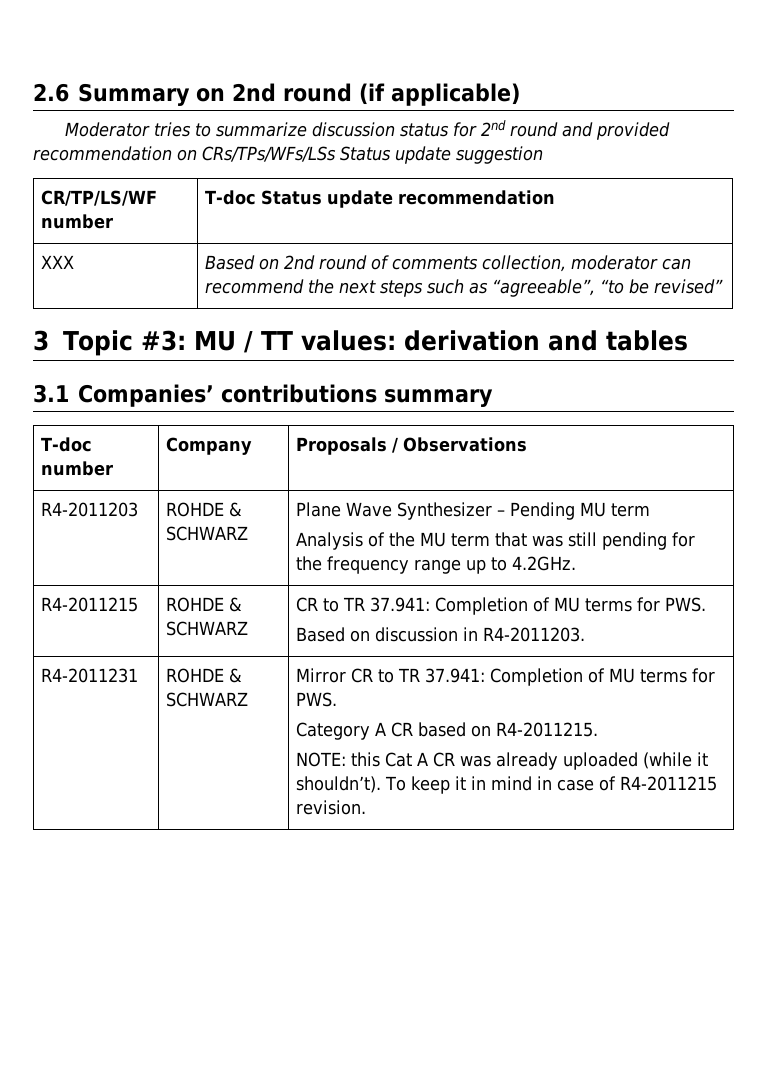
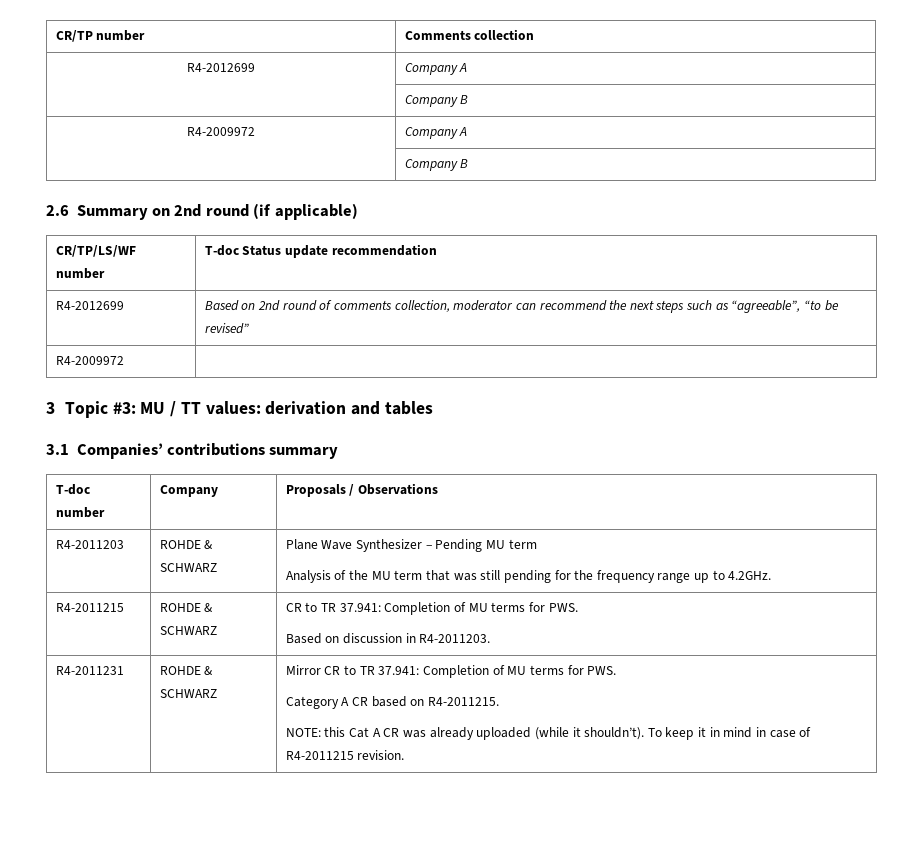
+ CR/TP number | Comments collection
+ R4-2012699 | Company A
+ | Company B
+ R4-2009972 | Company A
+ | Company B
- Moderator tries to summarize discussion status for 2nd round and provided recommendation on CRs/TPs/WFs/LSs Status update suggestion
- XXX | Based on 2nd round of comments collection, moderator can recommend the next steps such as “agreeable”, “to be revised”
+ R4-2012699 | Based on 2nd round of comments collection, moderator can recommend the next steps such as “agreeable”, “to be revised”
+ R4-2009972 |

